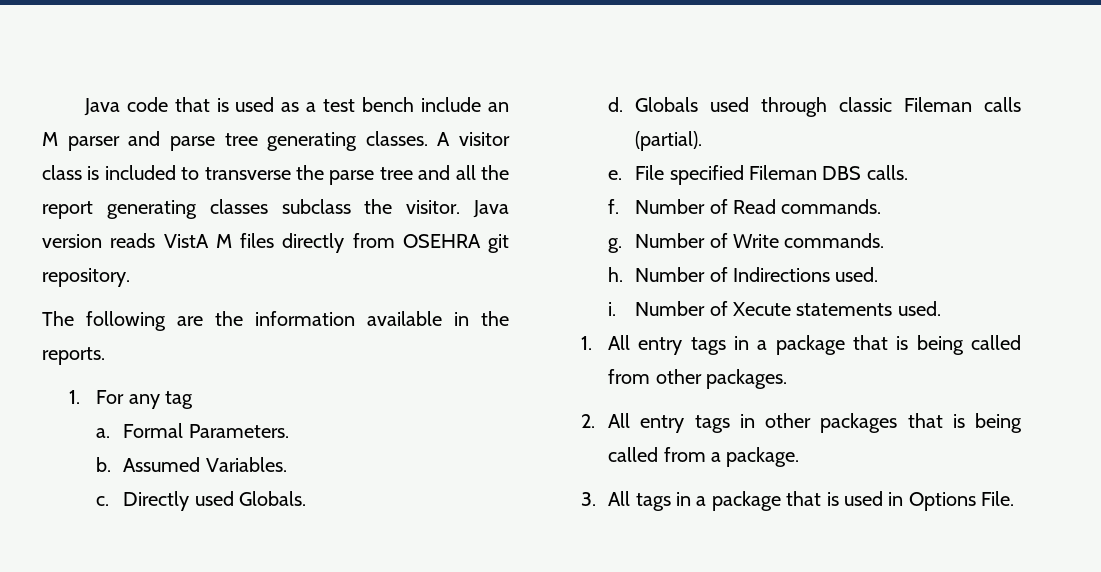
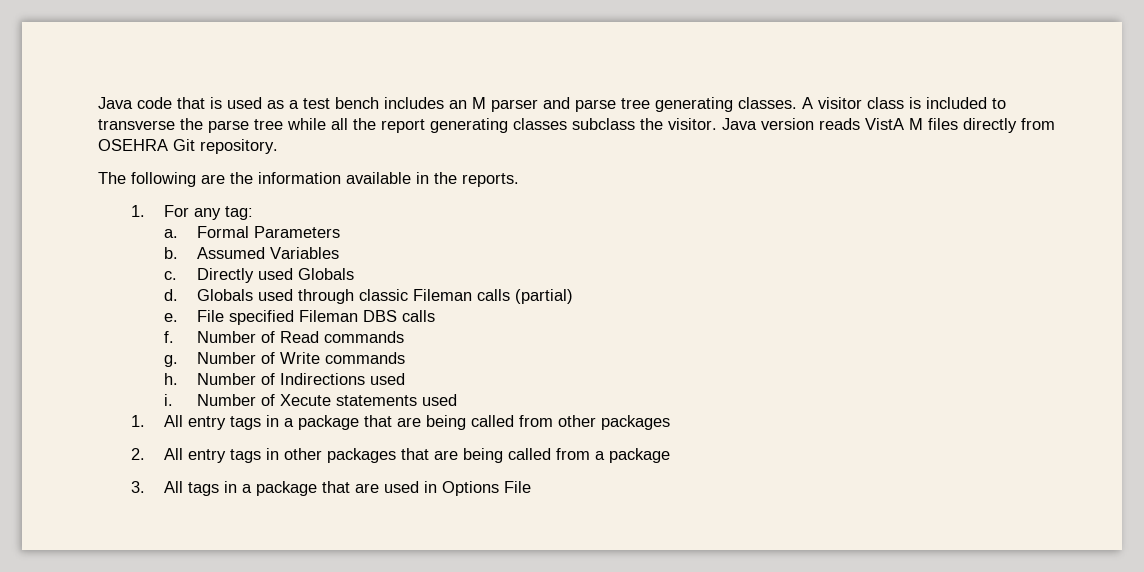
- Java code that is used as a test bench include an M parser and parse tree generating classes.
+ Java code that is used as a test bench includes an M parser and parse tree generating classes.
- A visitor class is included to transverse the parse tree and all the report generating classes subclass the visitor.
+ A visitor class is included to transverse the parse tree while all the report generating classes subclass the visitor.
- Java version reads VistA M files directly from OSEHRA git repository.
+ Java version reads VistA M files directly from OSEHRA Git repository.
- 1. For any tag
+ 1. For any tag:
- Formal Parameters.
+ Formal Parameters
- Assumed Variables.
+ Assumed Variables
- Directly used Globals.
+ Directly used Globals
- Globals used through classic Fileman calls (partial).
+ Globals used through classic Fileman calls (partial)
- File specified Fileman DBS calls.
+ File specified Fileman DBS calls
- Number of Read commands.
+ Number of Read commands
- Number of Write commands.
+ Number of Write commands
- Number of Indirections used.
+ Number of Indirections used
- Number of Xecute statements used.
+ Number of Xecute statements used
- 1. All entry tags in a package that is being called from other packages.
+ 1. All entry tags in a package that are being called from other packages
- 2. All entry tags in other packages that is being called from a package.
+ 2. All entry tags in other packages that are being called from a package
- 3. All tags in a package that is used in Options File.
+ 3. All tags in a package that are used in Options File

